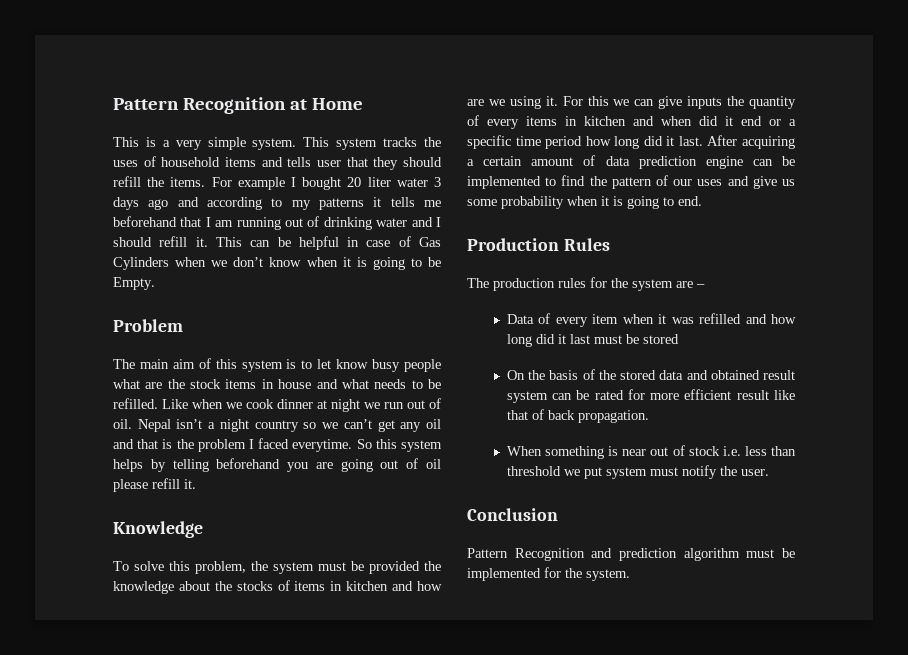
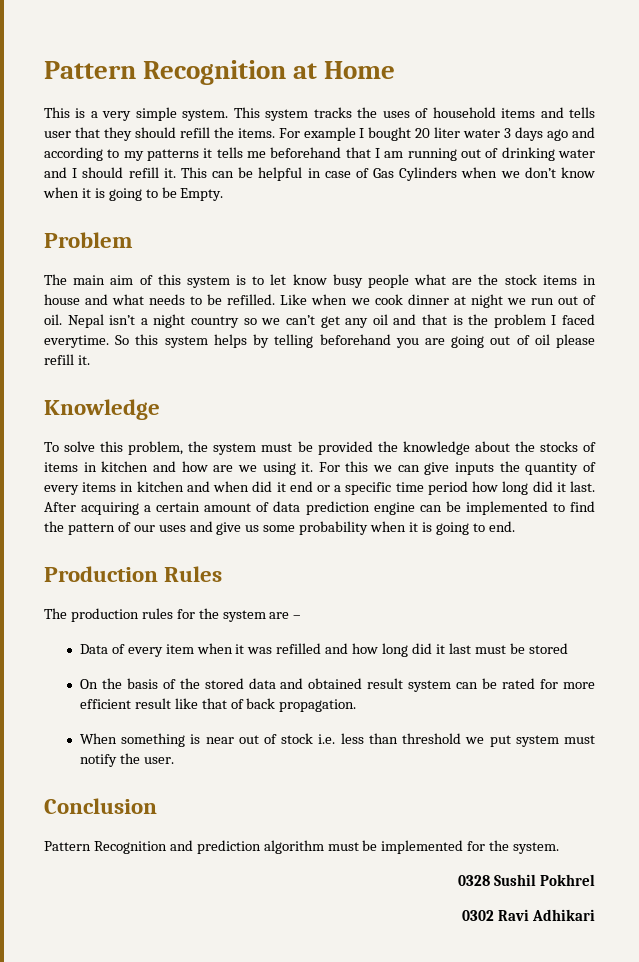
+ 0328 Sushil Pokhrel
+ 0302 Ravi Adhikari

